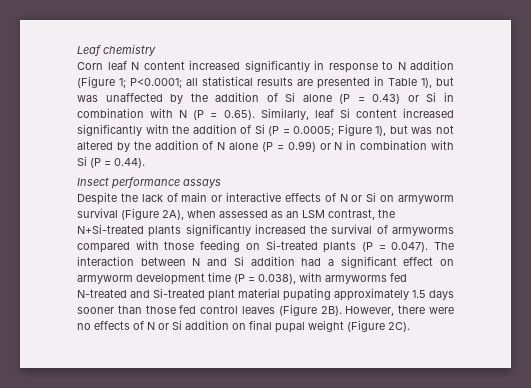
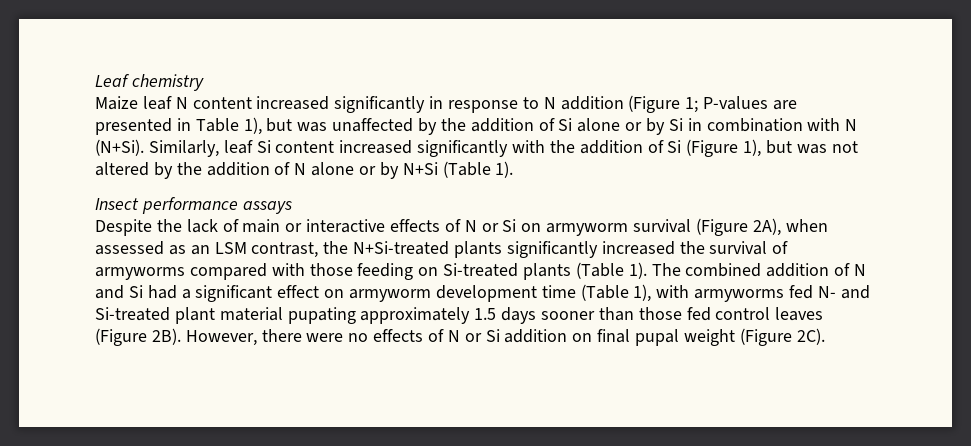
- Corn leaf N content increased significantly in response to N addition (Figure 1; P<0.0001; all statistical results are presented in Table 1), but was unaffected by the addition of Si alone (P = 0.43) or Si in combination with N (P = 0.65). Similarly, leaf Si content increased significantly with the addition of Si (P = 0.0005; Figure 1), but was not altered by the addition of N alone (P = 0.99) or N in combination with Si (P = 0.44).
+ Maize leaf N content increased significantly in response to N addition (Figure 1; P-values are presented in Table 1), but was unaffected by the addition of Si alone or by Si in combination with N (N+Si). Similarly, leaf Si content increased significantly with the addition of Si (Figure 1), but was not altered by the addition of N alone or by N+Si (Table 1).
- Despite the lack of main or interactive effects of N or Si on armyworm survival (Figure 2A), when assessed as an LSM contrast, the N+Si-treated plants significantly increased the survival of armyworms compared with those feeding on Si-treated plants (P = 0.047). The interaction between N and Si addition had a significant effect on armyworm development time (P = 0.038), with armyworms fed N-treated and Si-treated plant material pupating approximately 1.5 days sooner than those fed control leaves (Figure 2B).
+ Despite the lack of main or interactive effects of N or Si on armyworm survival (Figure 2A), when assessed as an LSM contrast, the N+Si-treated plants significantly increased the survival of armyworms compared with those feeding on Si-treated plants (Table 1). The combined addition of N and Si had a significant effect on armyworm development time (Table 1), with armyworms fed N- and Si-treated plant material pupating approximately 1.5 days sooner than those fed control leaves (Figure 2B).

